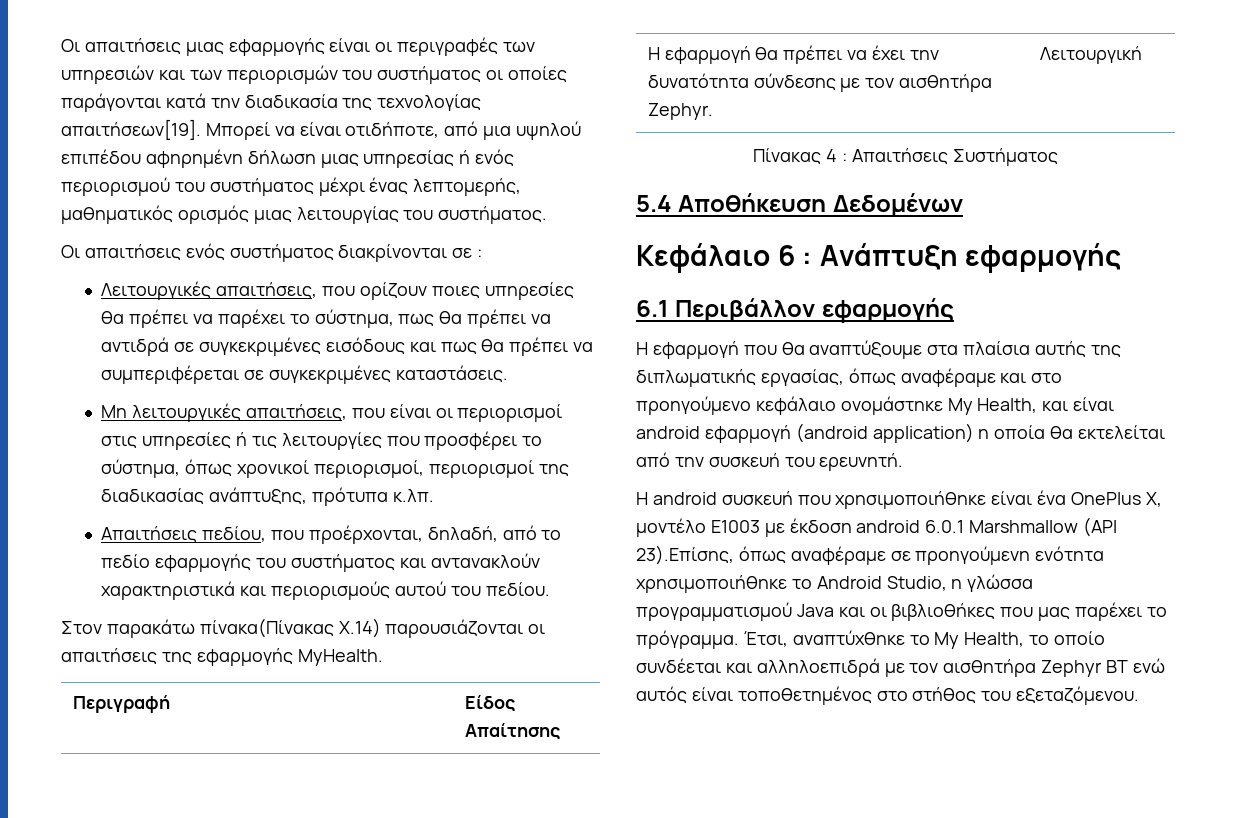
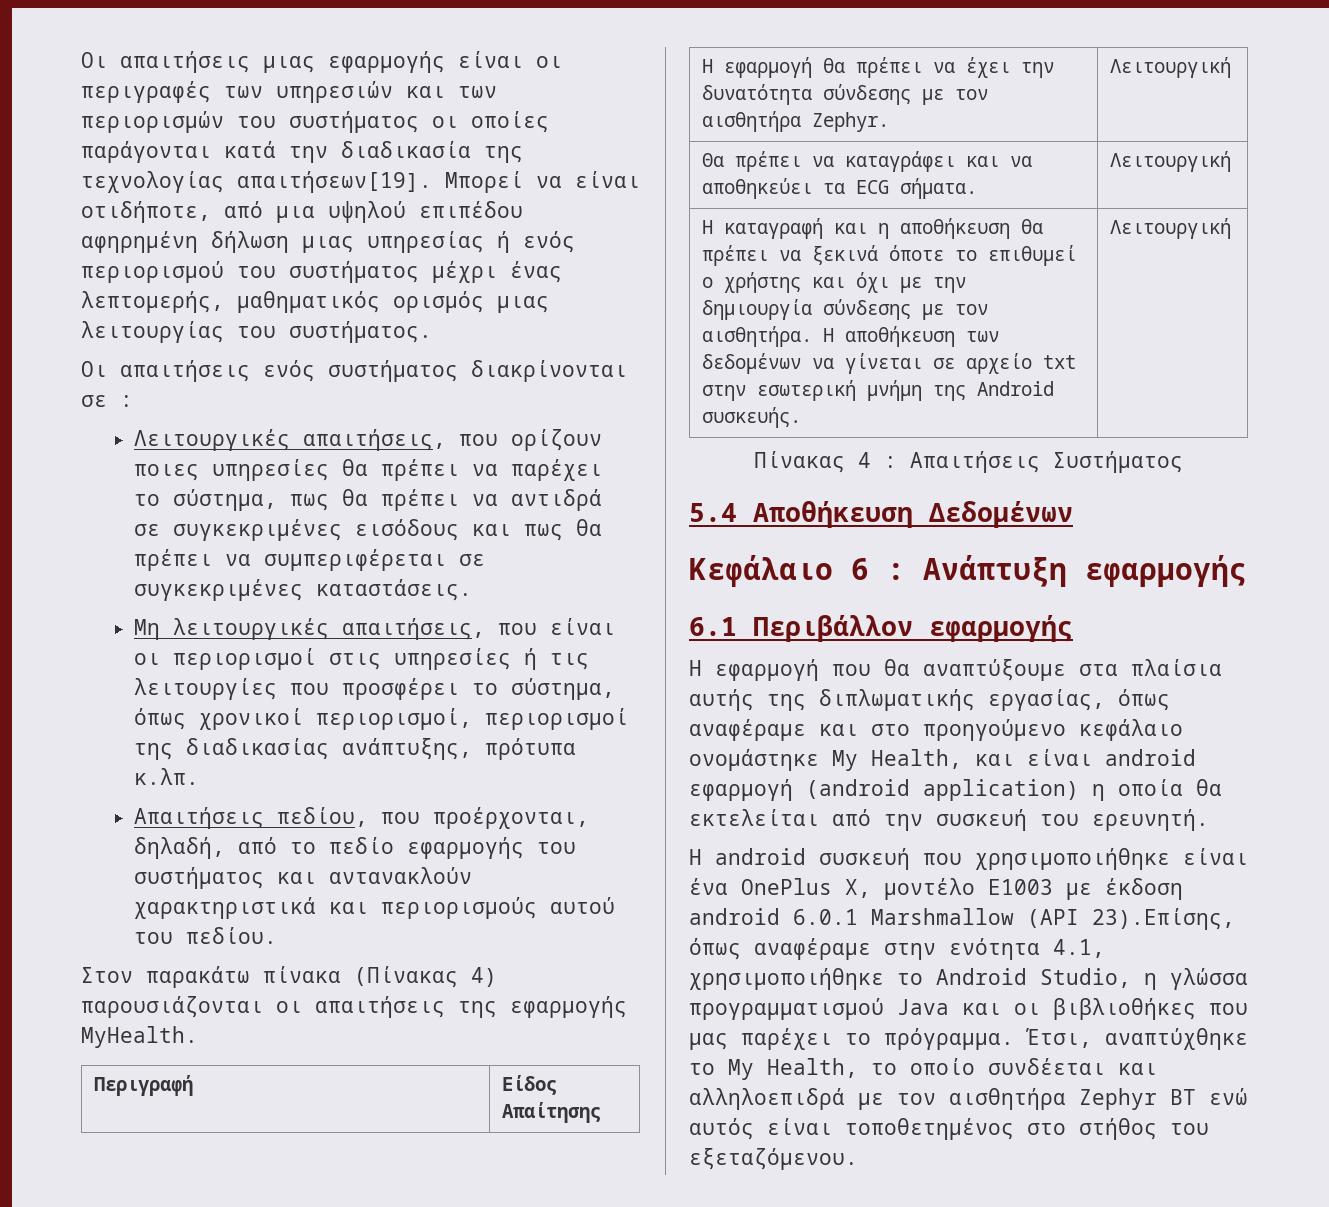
- Στον παρακάτω πίνακα(Πίνακας Χ.14) παρουσιάζονται οι απαιτήσεις της εφαρμογής MyHealth.
+ Στον παρακάτω πίνακα (Πίνακας 4) παρουσιάζονται οι απαιτήσεις της εφαρμογής MyHealth.
+ Θα πρέπει να καταγράφει και να αποθηκεύει τα ECG σήματα. | Λειτουργική
+ Η καταγραφή και η αποθήκευση θα πρέπει να ξεκινά όποτε το επιθυμεί ο χρήστης και όχι με την δημιουργία σύνδεσης με τον αισθητήρα. Η αποθήκευση των δεδομένων να γίνεται σε αρχείο txt στην εσωτερική μνήμη της Android συσκευής. | Λειτουργική
- Η android συσκευή που χρησιμοποιήθηκε είναι ένα OnePlus X, μοντέλο Ε1003 με έκδοση android 6.0.1 Marshmallow (API 23).Επίσης, όπως αναφέραμε σε προηγούμενη ενότητα χρησιμοποιήθηκε το Android Studio, η γλώσσα προγραμματισμού Java και οι βιβλιοθήκες που μας παρέχει το πρόγραμμα.
+ Η android συσκευή που χρησιμοποιήθηκε είναι ένα OnePlus X, μοντέλο Ε1003 με έκδοση android 6.0.1 Marshmallow (API 23).Επίσης, όπως αναφέραμε στην ενότητα 4.1, χρησιμοποιήθηκε το Android Studio, η γλώσσα προγραμματισμού Java και οι βιβλιοθήκες που μας παρέχει το πρόγραμμα.

